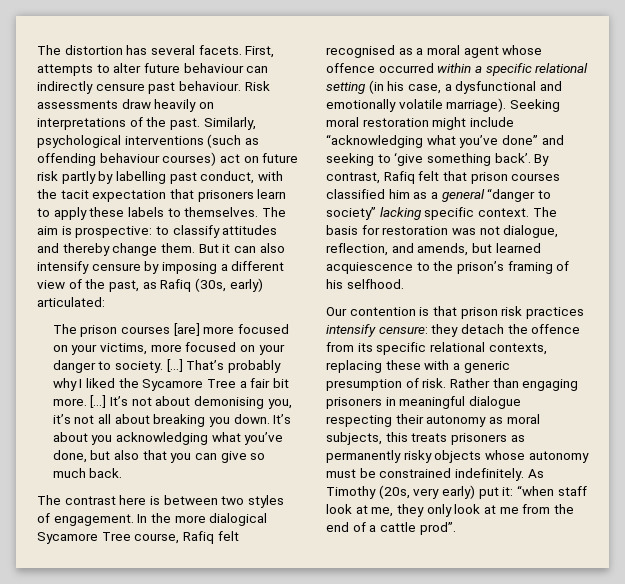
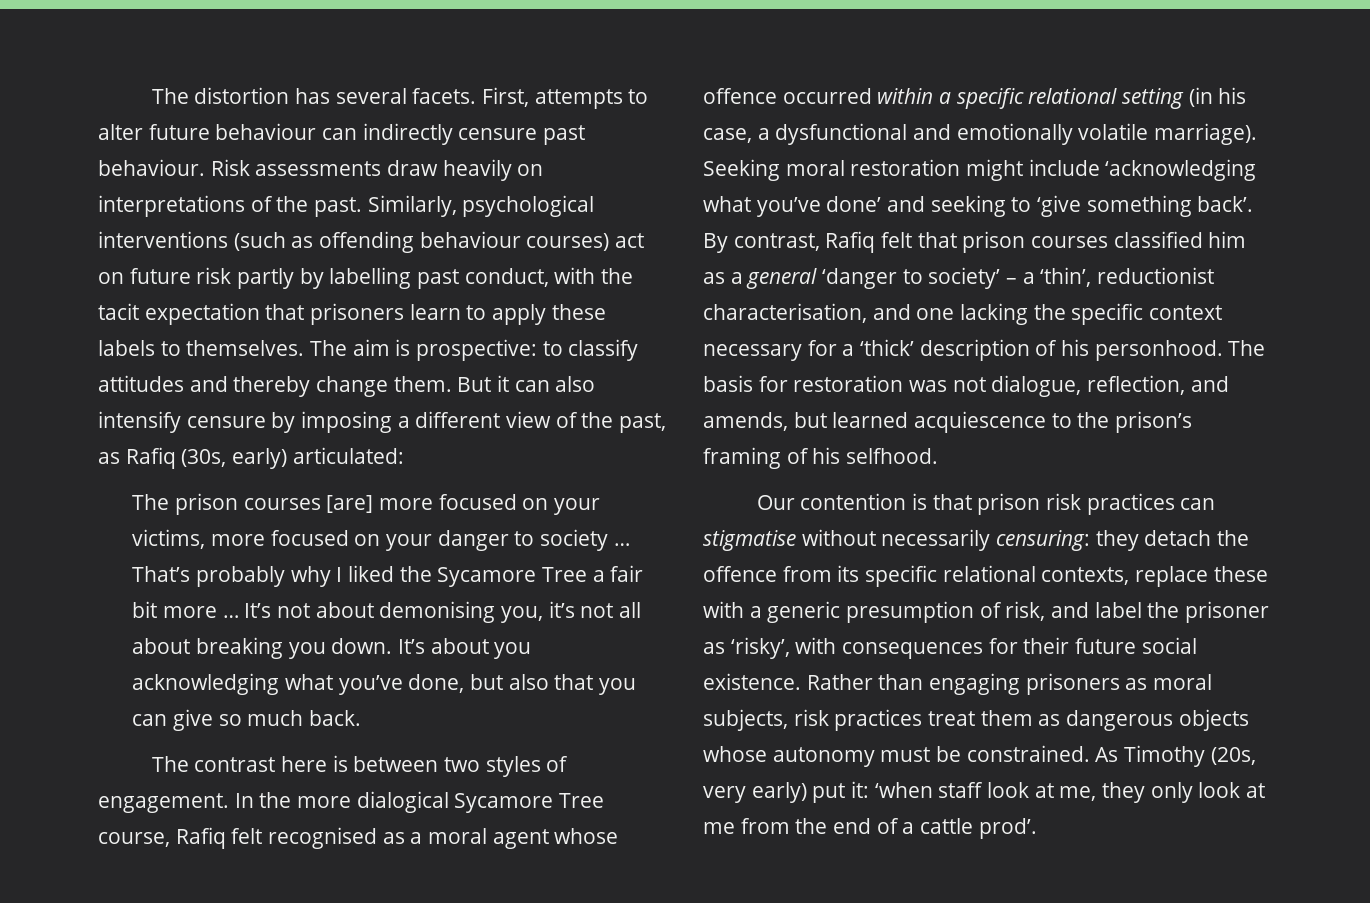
- The prison courses [are] more focused on your victims, more focused on your danger to society. […]
+ The prison courses [are] more focused on your victims, more focused on your danger to society …
- That’s probably why I liked the Sycamore Tree a fair bit more. […]
+ That’s probably why I liked the Sycamore Tree a fair bit more …
- Seeking moral restoration might include “acknowledging what you’ve done” and seeking to ‘give something back’.
+ Seeking moral restoration might include ‘acknowledging what you’ve done’ and seeking to ‘give something back’.
- By contrast, Rafiq felt that prison courses classified him as a general “danger to society” lacking specific context.
+ By contrast, Rafiq felt that prison courses classified him as a general ‘danger to society’ – a ‘thin’, reductionist characterisation, and one lacking the specific context necessary for a ‘thick’ description of his personhood.
- Our contention is that prison risk practices intensify censure: they detach the offence from its specific relational contexts, replacing these with a generic presumption of risk. Rather than engaging prisoners in meaningful dialogue respecting their autonomy as moral subjects, this treats prisoners as permanently risky objects whose autonomy must be constrained indefinitely.
+ Our contention is that prison risk practices can stigmatise without necessarily censuring: they detach the offence from its specific relational contexts, replace these with a generic presumption of risk, and label the prisoner as ‘risky’, with consequences for their future social existence. Rather than engaging prisoners as moral subjects, risk practices treat them as dangerous objects whose autonomy must be constrained.
- As Timothy (20s, very early) put it: “when staff look at me, they only look at me from the end of a cattle prod”.
+ As Timothy (20s, very early) put it: ‘when staff look at me, they only look at me from the end of a cattle prod’.

